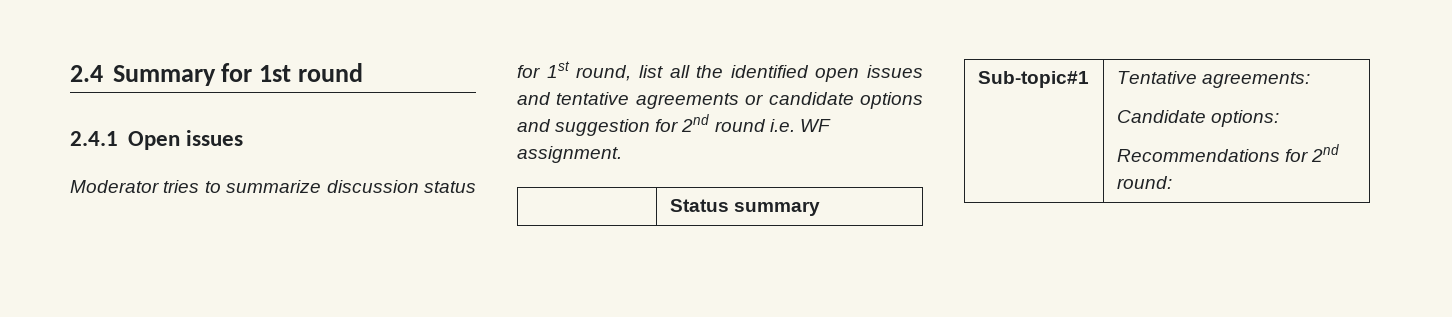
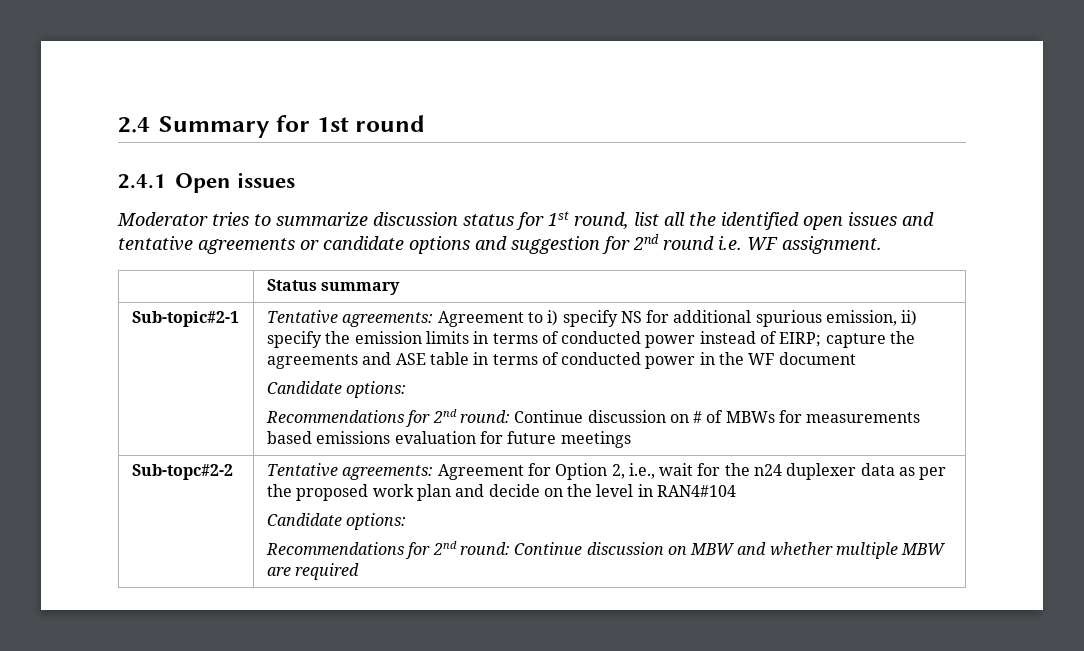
- Sub-topic#1 | Tentative agreements:
+ Sub-topic#2-1 | Tentative agreements: Agreement to i) specify NS for additional spurious emission, ii) specify the emission limits in terms of conducted power instead of EIRP; capture the agreements and ASE table in terms of conducted power in the WF document
  Candidate options:
- Recommendations for 2nd round:
+ Recommendations for 2nd round: Continue discussion on # of MBWs for measurements based emissions evaluation for future meetings
+ Sub-topc#2-2 | Tentative agreements: Agreement for Option 2, i.e., wait for the n24 duplexer data as per the proposed work plan and decide on the level in RAN4#104
+ Candidate options:
+ Recommendations for 2nd round: Continue discussion on MBW and whether multiple MBW are required

